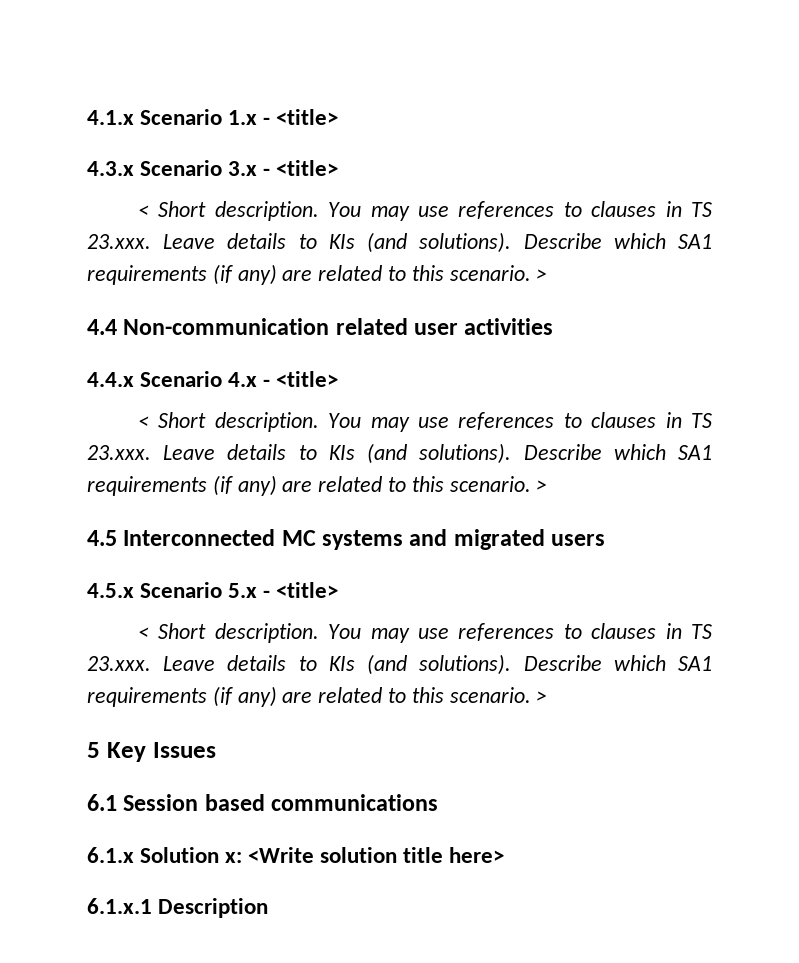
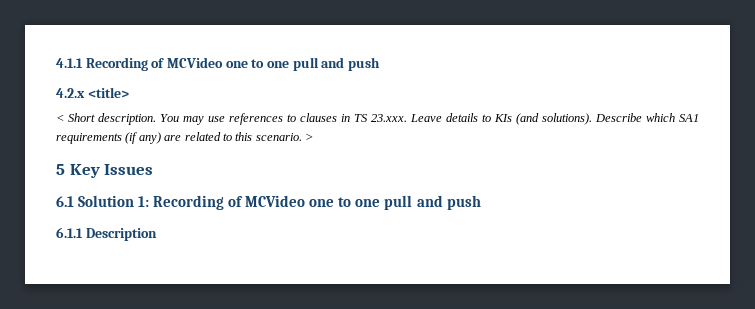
- 4.1.x Scenario 1.x - <title>
- 4.3.x Scenario 3.x - <title>
- < Short description. You may use references to clauses in TS 23.xxx. Leave details to KIs (and solutions). Describe which SA1 requirements (if any) are related to this scenario. >
- 4.4 Non-communication related user activities
- 4.4.x Scenario 4.x - <title>
- < Short description. You may use references to clauses in TS 23.xxx. Leave details to KIs (and solutions). Describe which SA1 requirements (if any) are related to this scenario. >
- 4.5 Interconnected MC systems and migrated users
- 4.5.x Scenario 5.x - <title>
+ 4.1.1 Recording of MCVideo one to one pull and push
+ 4.2.x <title>
- 6.1 Session based communications
- 6.1.x Solution x: <Write solution title here>
- 6.1.x.1 Description
+ 6.1 Solution 1: Recording of MCVideo one to one pull and push
+ 6.1.1 Description

